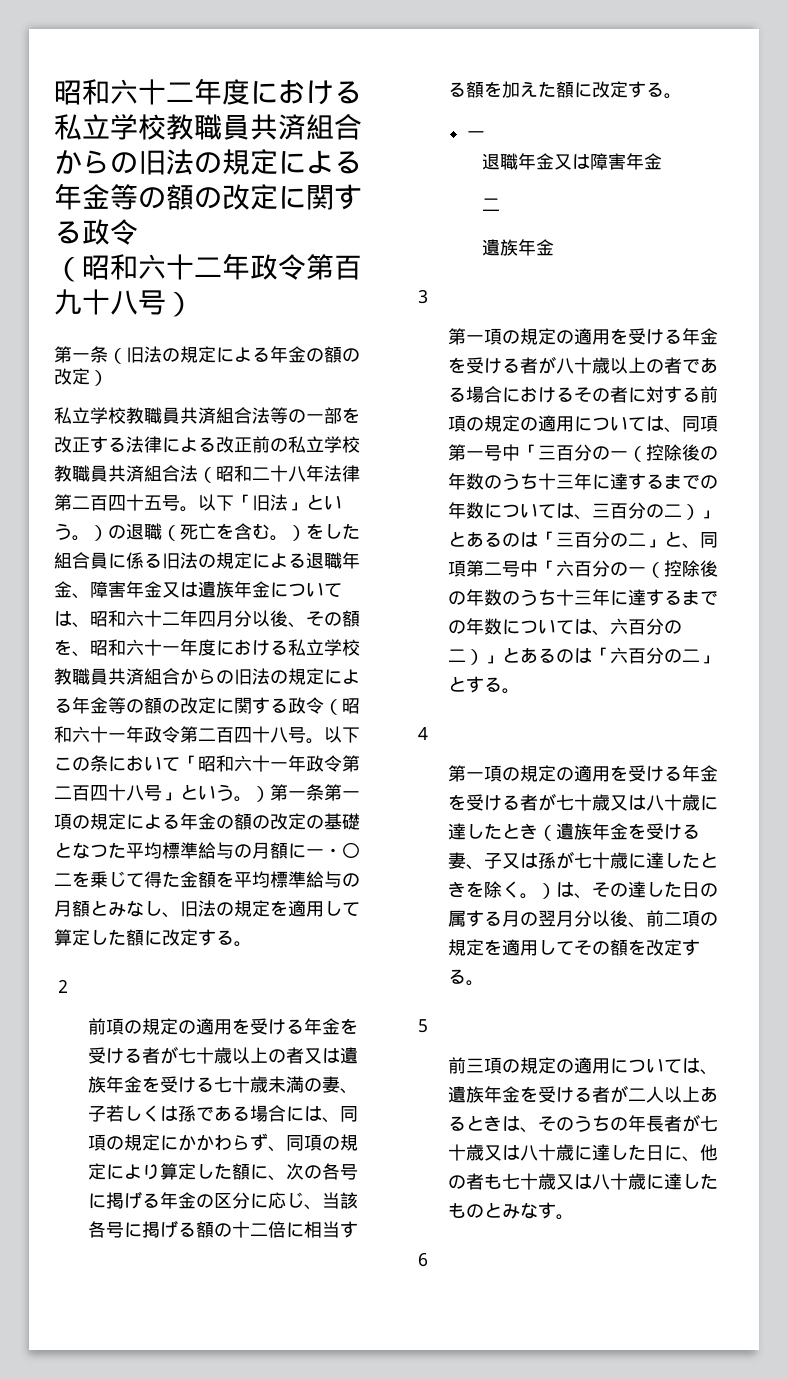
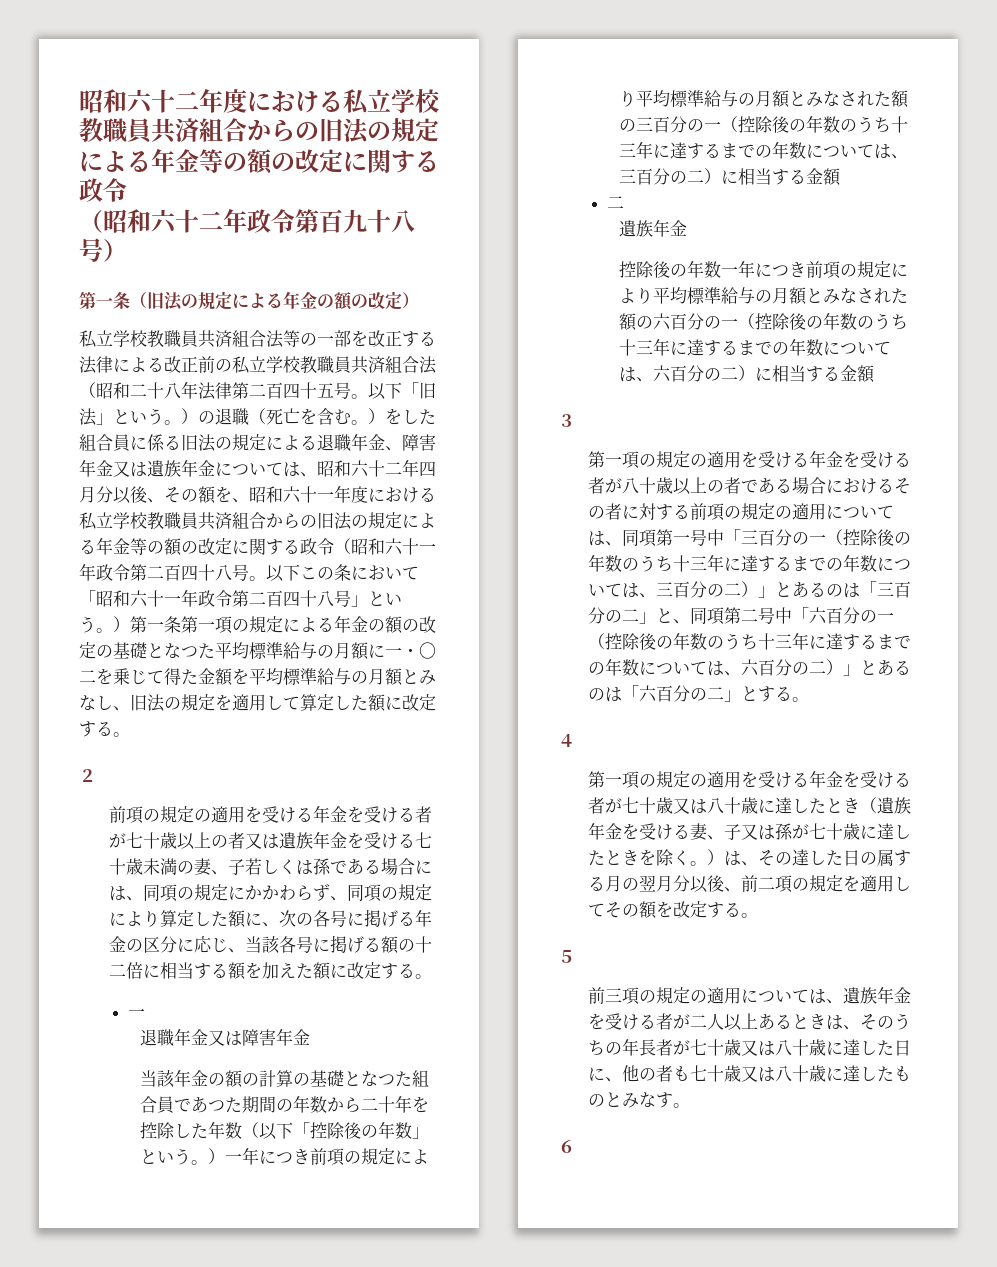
  退職年金又は障害年金
+ 当該年金の額の計算の基礎となつた組合員であつた期間の年数から二十年を控除した年数（以下「控除後の年数」という。）一年につき前項の規定により平均標準給与の月額とみなされた額の三百分の一（控除後の年数のうち十三年に達するまでの年数については、三百分の二）に相当する金額
  二
  遺族年金
+ 控除後の年数一年につき前項の規定により平均標準給与の月額とみなされた額の六百分の一（控除後の年数のうち十三年に達するまでの年数については、六百分の二）に相当する金額

